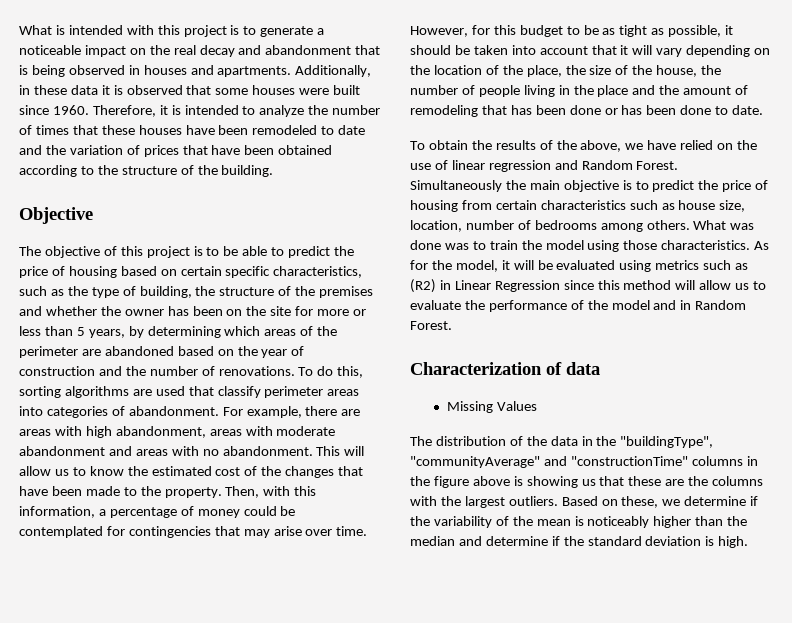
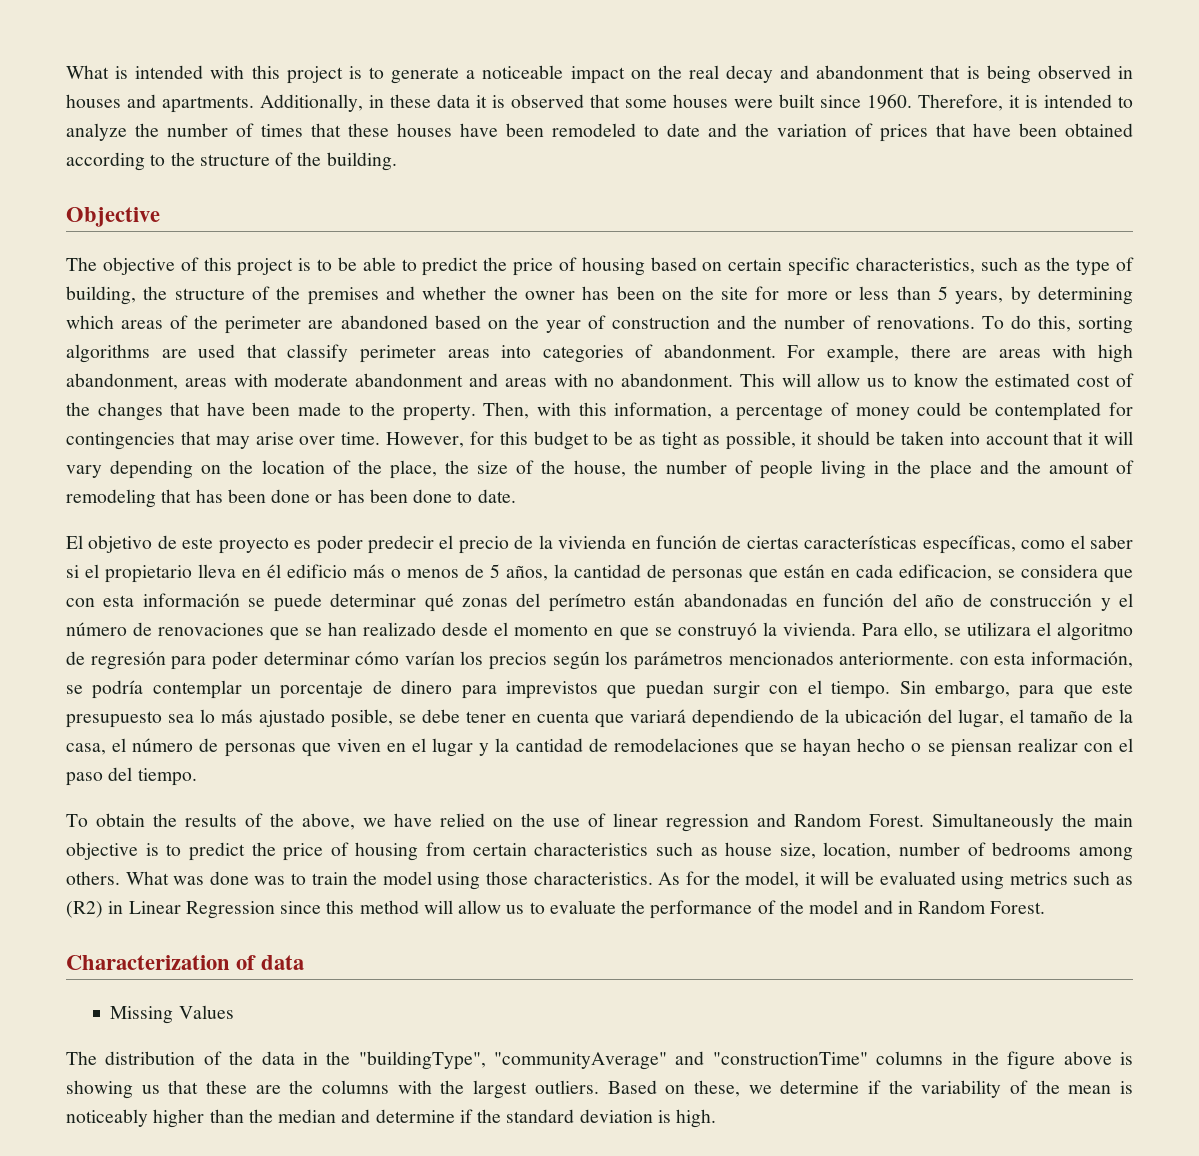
+ El objetivo de este proyecto es poder predecir el precio de la vivienda en función de ciertas características específicas, como el saber si el propietario lleva en él edificio más o menos de 5 años, la cantidad de personas que están en cada edificacion, se considera que con esta información se puede determinar qué zonas del perímetro están abandonadas en función del año de construcción y el número de renovaciones que se han realizado desde el momento en que se construyó la vivienda. Para ello, se utilizara el algoritmo de regresión para poder determinar cómo varían los precios según los parámetros mencionados anteriormente. con esta información, se podría contemplar un porcentaje de dinero para imprevistos que puedan surgir con el tiempo. Sin embargo, para que este presupuesto sea lo más ajustado posible, se debe tener en cuenta que variará dependiendo de la ubicación del lugar, el tamaño de la casa, el número de personas que viven en el lugar y la cantidad de remodelaciones que se hayan hecho o se piensan realizar con el paso del tiempo.

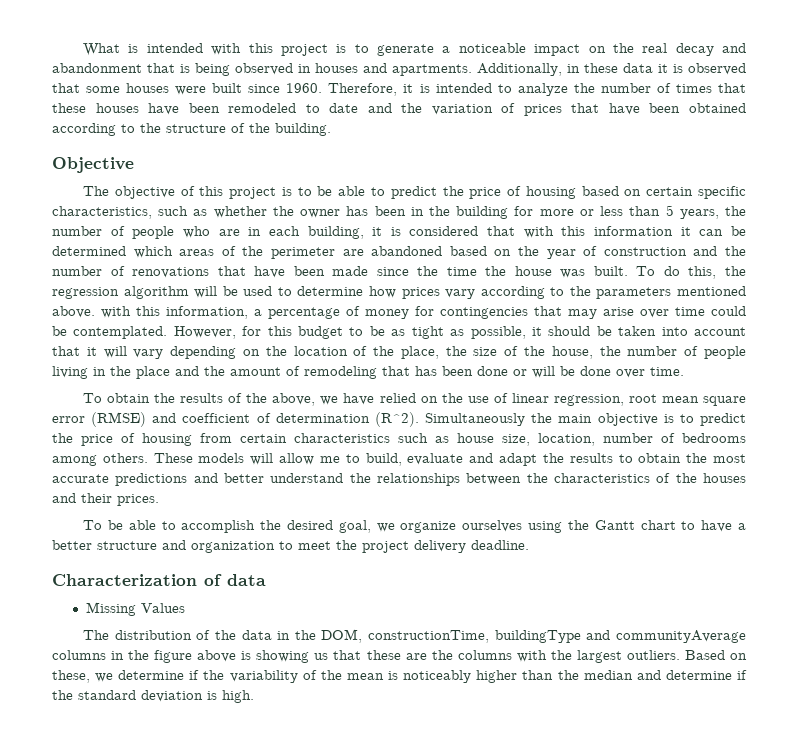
- The objective of this project is to be able to predict the price of housing based on certain specific characteristics, such as the type of building, the structure of the premises and whether the owner has been on the site for more or less than 5 years, by determining which areas of the perimeter are abandoned based on the year of construction and the number of renovations. To do this, sorting algorithms are used that classify perimeter areas into categories of abandonment. For example, there are areas with high abandonment, areas with moderate abandonment and areas with no abandonment. This will allow us to know the estimated cost of the changes that have been made to the property. Then, with this information, a percentage of money could be contemplated for contingencies that may arise over time.
+ The objective of this project is to be able to predict the price of housing based on certain specific characteristics, such as whether the owner has been in the building for more or less than 5 years, the number of people who are in each building, it is considered that with this information it can be determined which areas of the perimeter are abandoned based on the year of construction and the number of renovations that have been made since the time the house was built. To do this, the regression algorithm will be used to determine how prices vary according to the parameters mentioned above. with this information, a percentage of money for contingencies that may arise over time could be contemplated.
- However, for this budget to be as tight as possible, it should be taken into account that it will vary depending on the location of the place, the size of the house, the number of people living in the place and the amount of remodeling that has been done or has been done to date.
- El objetivo de este proyecto es poder predecir el precio de la vivienda en función de ciertas características específicas, como el saber si el propietario lleva en él edificio más o menos de 5 años, la cantidad de personas que están en cada edificacion, se considera que con esta información se puede determinar qué zonas del perímetro están abandonadas en función del año de construcción y el número de renovaciones que se han realizado desde el momento en que se construyó la vivienda. Para ello, se utilizara el algoritmo de regresión para poder determinar cómo varían los precios según los parámetros mencionados anteriormente. con esta información, se podría contemplar un porcentaje de dinero para imprevistos que puedan surgir con el tiempo. Sin embargo, para que este presupuesto sea lo más ajustado posible, se debe tener en cuenta que variará dependiendo de la ubicación del lugar, el tamaño de la casa, el número de personas que viven en el lugar y la cantidad de remodelaciones que se hayan hecho o se piensan realizar con el paso del tiempo.
+ However, for this budget to be as tight as possible, it should be taken into account that it will vary depending on the location of the place, the size of the house, the number of people living in the place and the amount of remodeling that has been done or will be done over time.
- To obtain the results of the above, we have relied on the use of linear regression and Random Forest.
+ To obtain the results of the above, we have relied on the use of linear regression, root mean square error (RMSE) and coefficient of determination (R^2).
- What was done was to train the model using those characteristics. As for the model, it will be evaluated using metrics such as (R2) in Linear Regression since this method will allow us to evaluate the performance of the model and in Random Forest.
+ These models will allow me to build, evaluate and adapt the results to obtain the most accurate predictions and better understand the relationships between the characteristics of the houses and their prices.
+ To be able to accomplish the desired goal, we organize ourselves using the Gantt chart to have a better structure and organization to meet the project delivery deadline.
- The distribution of the data in the "buildingType", "communityAverage" and "constructionTime" columns in the figure above is showing us that these are the columns with the largest outliers.
+ The distribution of the data in the DOM, constructionTime, buildingType and communityAverage columns in the figure above is showing us that these are the columns with the largest outliers.

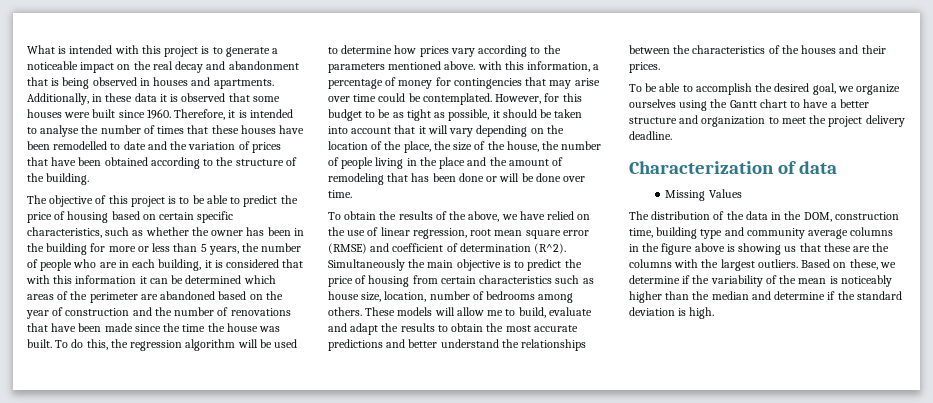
- Therefore, it is intended to analyze the number of times that these houses have been remodeled to date and the variation of prices that have been obtained according to the structure of the building.
+ Therefore, it is intended to analyse the number of times that these houses have been remodelled to date and the variation of prices that have been obtained according to the structure of the building.
- Objective
- The distribution of the data in the DOM, constructionTime, buildingType and communityAverage columns in the figure above is showing us that these are the columns with the largest outliers.
+ The distribution of the data in the DOM, construction time, building type and community average columns in the figure above is showing us that these are the columns with the largest outliers.

